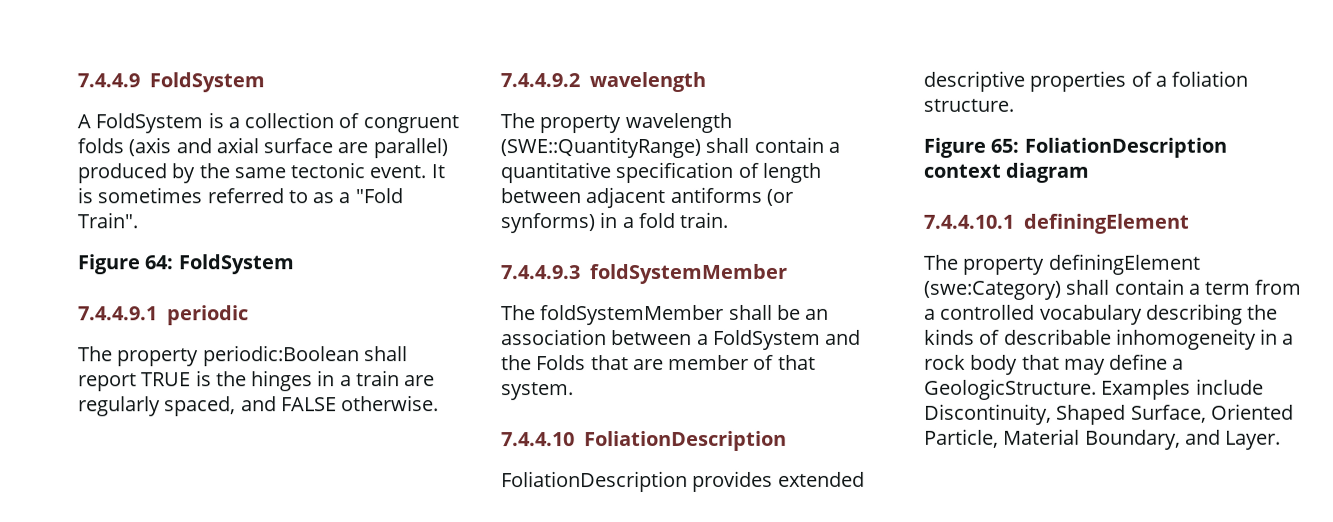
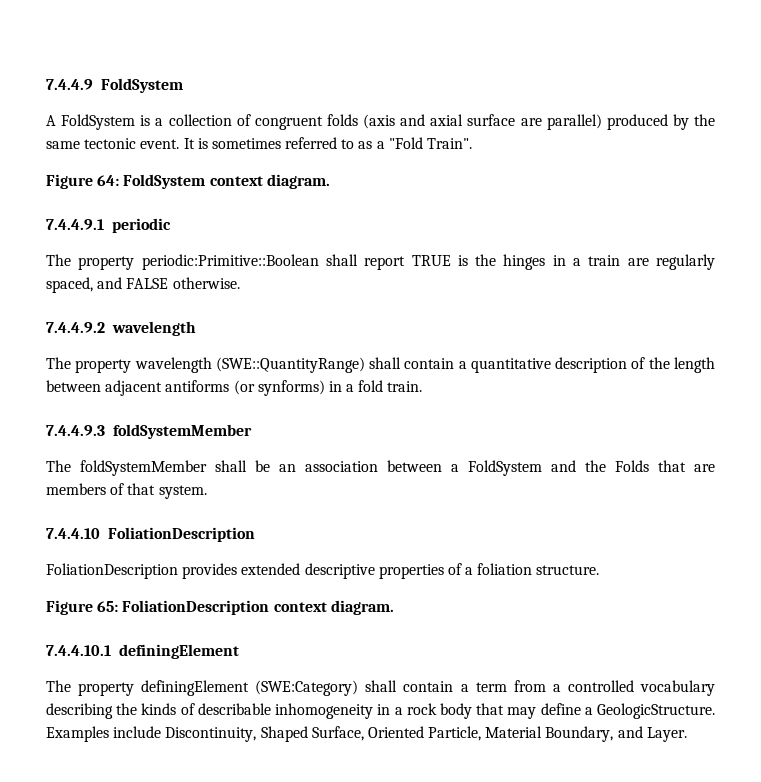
- Figure 64: FoldSystem
+ Figure 64: FoldSystem context diagram.
- The property periodic:Boolean shall report TRUE is the hinges in a train are regularly spaced, and FALSE otherwise.
+ The property periodic:Primitive::Boolean shall report TRUE is the hinges in a train are regularly spaced, and FALSE otherwise.
- The property wavelength (SWE::QuantityRange) shall contain a quantitative specification of length between adjacent antiforms (or synforms) in a fold train.
+ The property wavelength (SWE::QuantityRange) shall contain a quantitative description of the length between adjacent antiforms (or synforms) in a fold train.
- The foldSystemMember shall be an association between a FoldSystem and the Folds that are member of that system.
+ The foldSystemMember shall be an association between a FoldSystem and the Folds that are members of that system.
- Figure 65: FoliationDescription context diagram
+ Figure 65: FoliationDescription context diagram.
- The property definingElement (swe:Category) shall contain a term from a controlled vocabulary describing the kinds of describable inhomogeneity in a rock body that may define a GeologicStructure.
+ The property definingElement (SWE:Category) shall contain a term from a controlled vocabulary describing the kinds of describable inhomogeneity in a rock body that may define a GeologicStructure.

